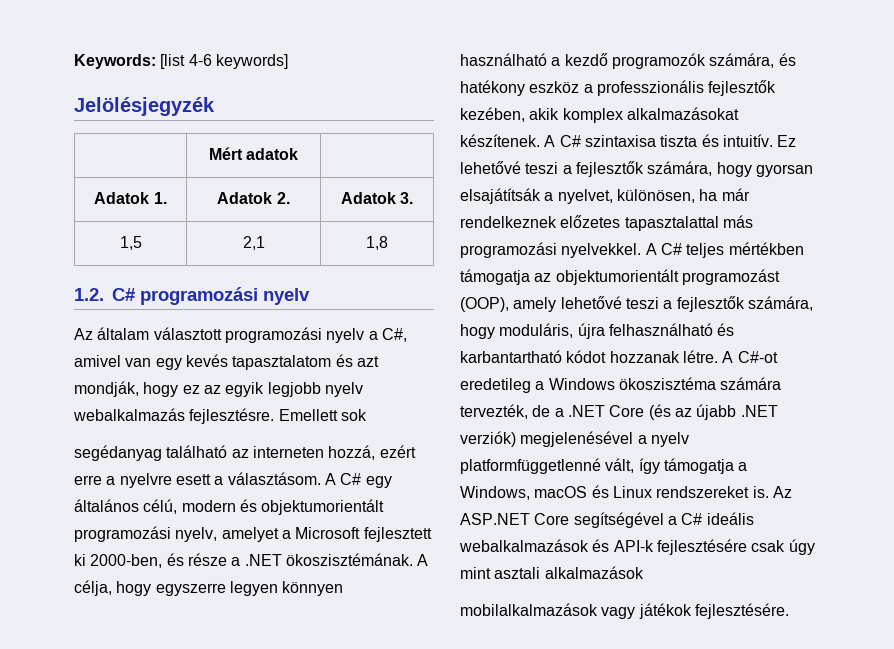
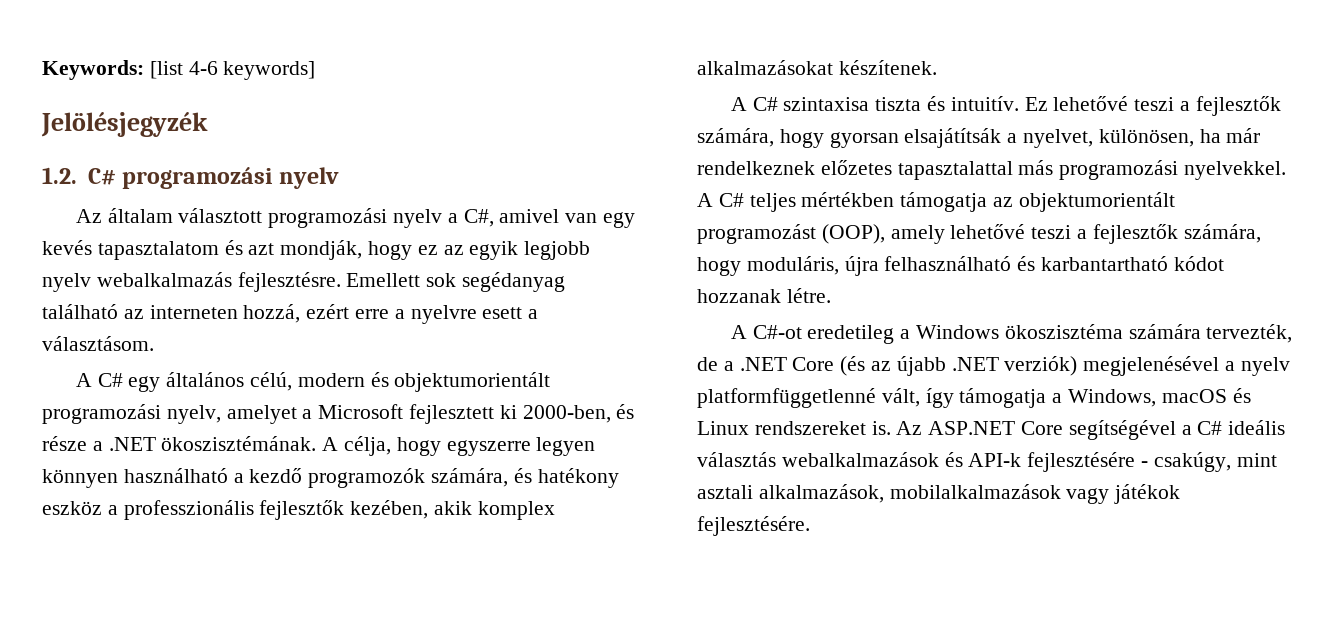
- | Mért adatok |
- Adatok 1. | Adatok 2. | Adatok 3.
- 1,5 | 2,1 | 1,8
- Emellett sok
- segédanyag található az interneten hozzá, ezért erre a nyelvre esett a választásom. A C# egy általános célú, modern és objektumorientált programozási nyelv, amelyet a Microsoft fejlesztett ki 2000-ben, és része a .NET ökoszisztémának.
+ Emellett sok segédanyag található az interneten hozzá, ezért erre a nyelvre esett a választásom.
+ A C# egy általános célú, modern és objektumorientált programozási nyelv, amelyet a Microsoft fejlesztett ki 2000-ben, és része a .NET ökoszisztémának.
- A célja, hogy egyszerre legyen könnyen használható a kezdő programozók számára, és hatékony eszköz a professzionális fejlesztők kezében, akik komplex alkalmazásokat készítenek. A C# szintaxisa tiszta és intuitív.
+ A célja, hogy egyszerre legyen könnyen használható a kezdő programozók számára, és hatékony eszköz a professzionális fejlesztők kezében, akik komplex alkalmazásokat készítenek.
+ A C# szintaxisa tiszta és intuitív.
- A C# teljes mértékben támogatja az objektumorientált programozást (OOP), amely lehetővé teszi a fejlesztők számára, hogy moduláris, újra felhasználható és karbantartható kódot hozzanak létre. A C#-ot eredetileg a Windows ökoszisztéma számára tervezték, de a .NET Core (és az újabb .NET verziók) megjelenésével a nyelv platformfüggetlenné vált, így támogatja a Windows, macOS és Linux rendszereket is.
+ A C# teljes mértékben támogatja az objektumorientált programozást (OOP), amely lehetővé teszi a fejlesztők számára, hogy moduláris, újra felhasználható és karbantartható kódot hozzanak létre.
+ A C#-ot eredetileg a Windows ökoszisztéma számára tervezték, de a .NET Core (és az újabb .NET verziók) megjelenésével a nyelv platformfüggetlenné vált, így támogatja a Windows, macOS és Linux rendszereket is.
- Az ASP.NET Core segítségével a C# ideális webalkalmazások és API-k fejlesztésére csak úgy mint asztali alkalmazások
- mobilalkalmazások vagy játékok fejlesztésére.
+ Az ASP.NET Core segítségével a C# ideális választás webalkalmazások és API-k fejlesztésére - csakúgy, mint asztali alkalmazások, mobilalkalmazások vagy játékok fejlesztésére.

